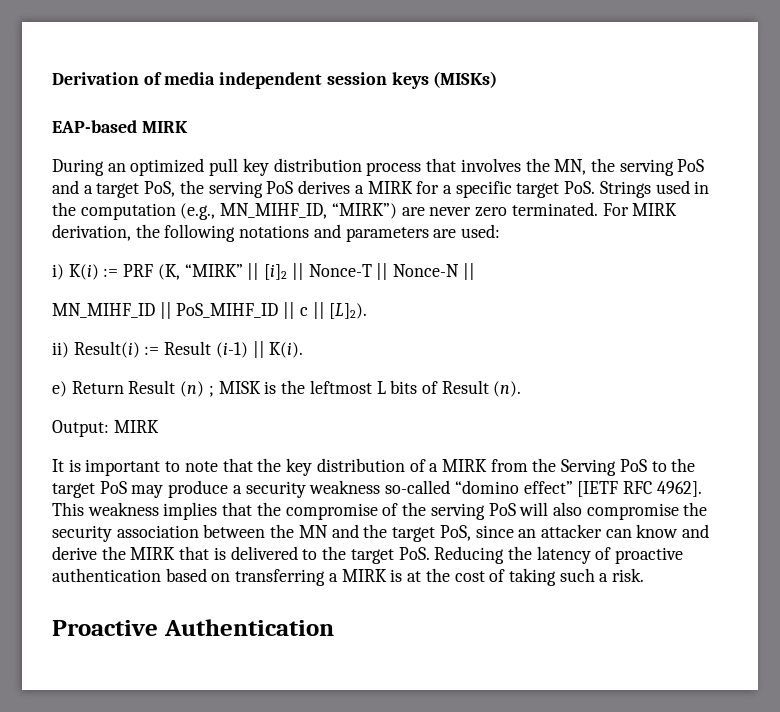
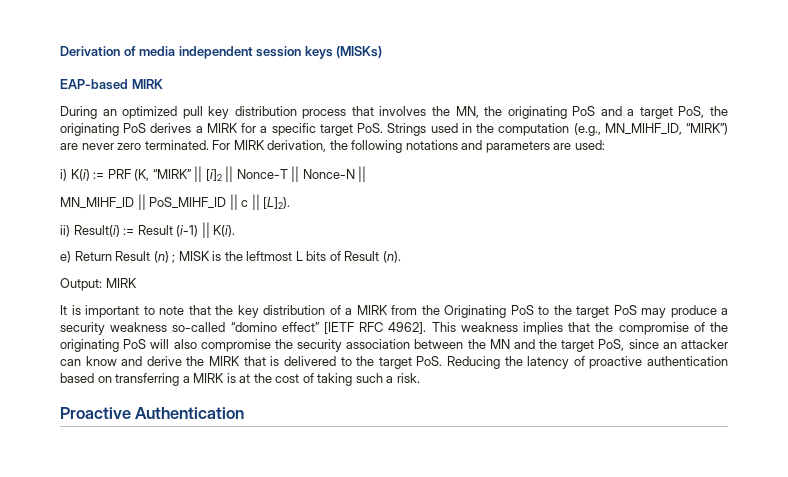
- During an optimized pull key distribution process that involves the MN, the serving PoS and a target PoS, the serving PoS derives a MIRK for a specific target PoS. Strings used in the computation (e.g., MN_MIHF_ID, “MIRK”) are never zero terminated.
+ During an optimized pull key distribution process that involves the MN, the originating PoS and a target PoS, the originating PoS derives a MIRK for a specific target PoS. Strings used in the computation (e.g., MN_MIHF_ID, “MIRK”) are never zero terminated.
- It is important to note that the key distribution of a MIRK from the Serving PoS to the target PoS may produce a security weakness so-called “domino effect” [IETF RFC 4962].
+ It is important to note that the key distribution of a MIRK from the Originating PoS to the target PoS may produce a security weakness so-called “domino effect” [IETF RFC 4962].
- This weakness implies that the compromise of the serving PoS will also compromise the security association between the MN and the target PoS, since an attacker can know and derive the MIRK that is delivered to the target PoS. Reducing the latency of proactive authentication based on transferring a MIRK is at the cost of taking such a risk.
+ This weakness implies that the compromise of the originating PoS will also compromise the security association between the MN and the target PoS, since an attacker can know and derive the MIRK that is delivered to the target PoS. Reducing the latency of proactive authentication based on transferring a MIRK is at the cost of taking such a risk.

